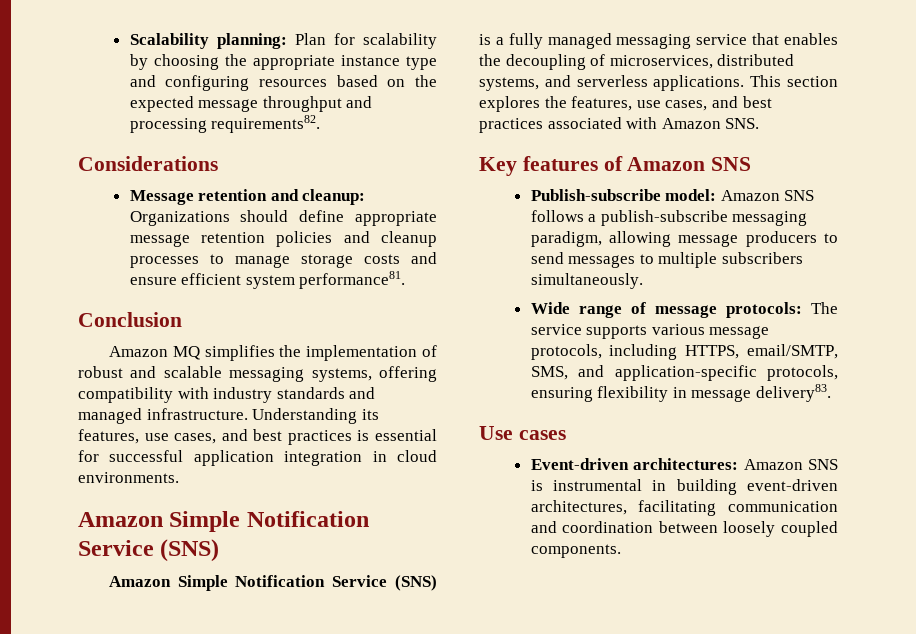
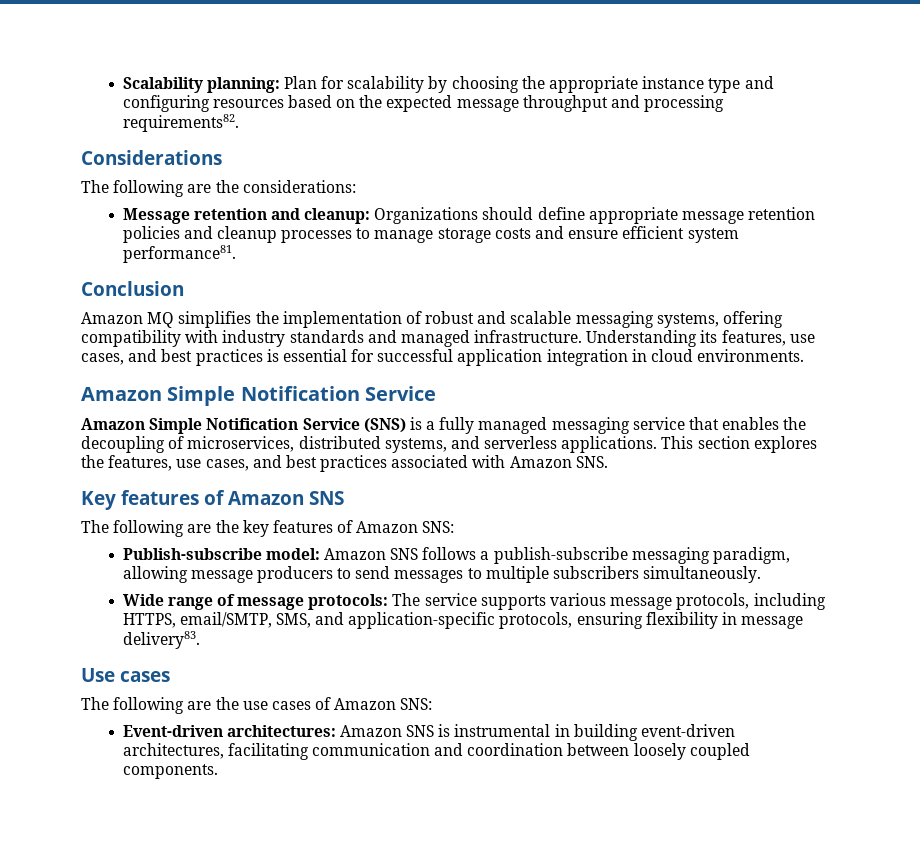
+ The following are the considerations:
  Understanding its features, use cases, and best practices is essential for successful application integration in cloud environments.
- Amazon Simple Notification Service (SNS)
+ Amazon Simple Notification Service
+ The following are the key features of Amazon SNS:
+ The following are the use cases of Amazon SNS:

